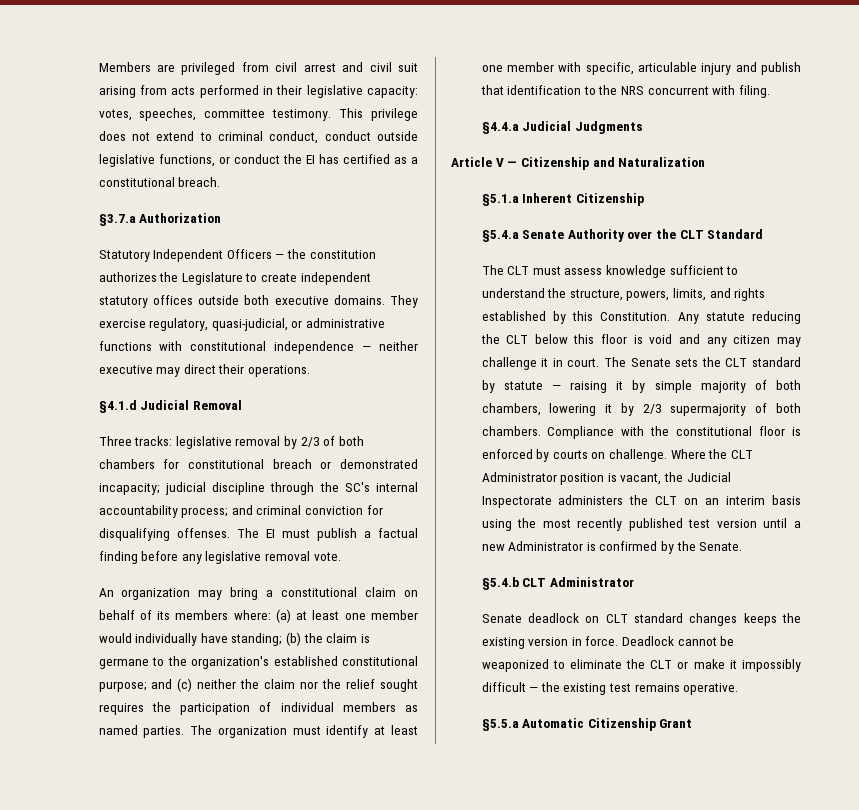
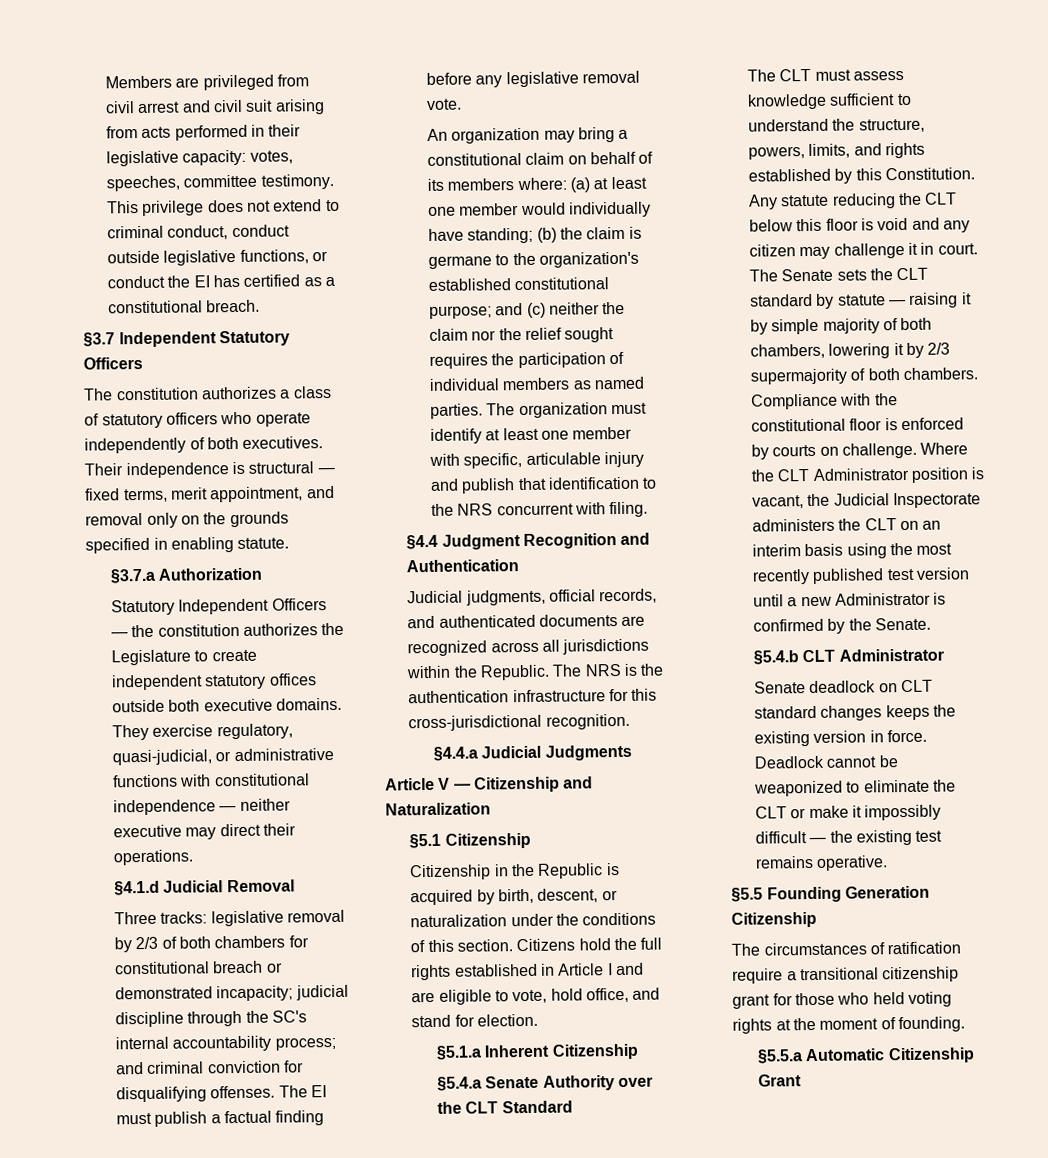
+ §3.7 Independent Statutory Officers
+ The constitution authorizes a class of statutory officers who operate independently of both executives. Their independence is structural — fixed terms, merit appointment, and removal only on the grounds specified in enabling statute.
+ §4.4 Judgment Recognition and Authentication
+ Judicial judgments, official records, and authenticated documents are recognized across all jurisdictions within the Republic. The NRS is the authentication infrastructure for this cross-jurisdictional recognition.
+ §5.1 Citizenship
+ Citizenship in the Republic is acquired by birth, descent, or naturalization under the conditions of this section. Citizens hold the full rights established in Article I and are eligible to vote, hold office, and stand for election.
+ §5.5 Founding Generation Citizenship
+ The circumstances of ratification require a transitional citizenship grant for those who held voting rights at the moment of founding.

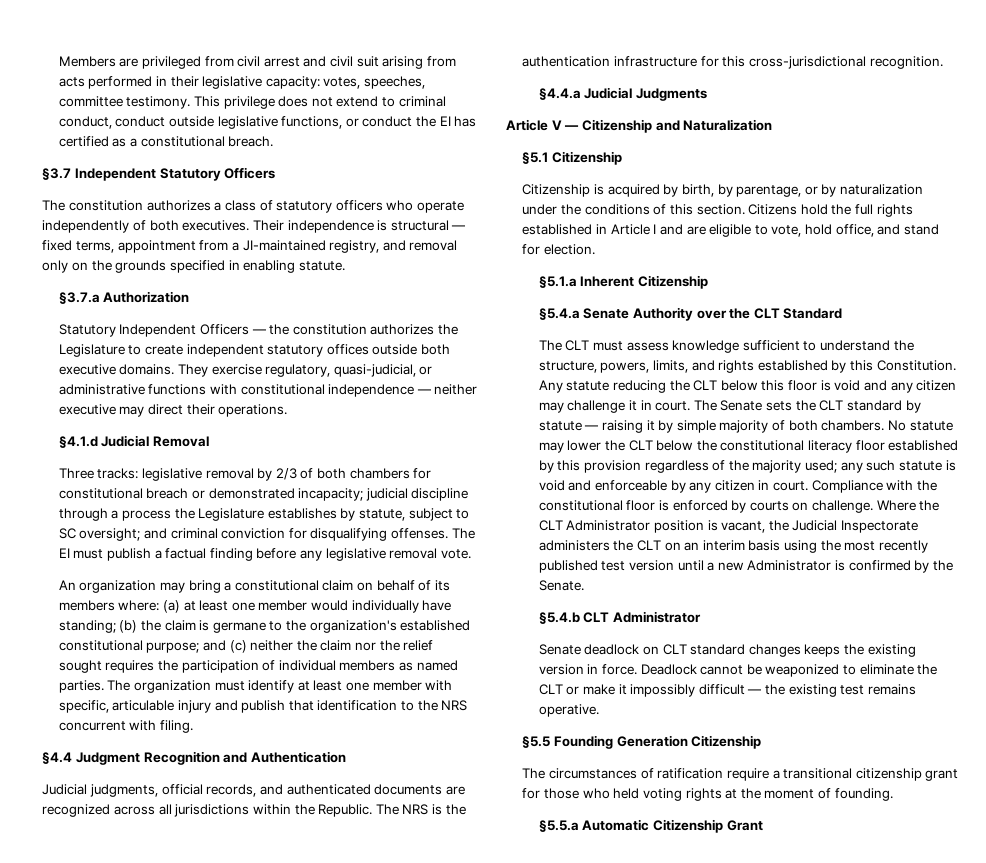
- Their independence is structural — fixed terms, merit appointment, and removal only on the grounds specified in enabling statute.
+ Their independence is structural — fixed terms, appointment from a JI-maintained registry, and removal only on the grounds specified in enabling statute.
- Three tracks: legislative removal by 2/3 of both chambers for constitutional breach or demonstrated incapacity; judicial discipline through the SC's internal accountability process; and criminal conviction for disqualifying offenses.
+ Three tracks: legislative removal by 2/3 of both chambers for constitutional breach or demonstrated incapacity; judicial discipline through a process the Legislature establishes by statute, subject to SC oversight; and criminal conviction for disqualifying offenses.
- Citizenship in the Republic is acquired by birth, descent, or naturalization under the conditions of this section.
+ Citizenship is acquired by birth, by parentage, or by naturalization under the conditions of this section.
- The Senate sets the CLT standard by statute — raising it by simple majority of both chambers, lowering it by 2/3 supermajority of both chambers.
+ The Senate sets the CLT standard by statute — raising it by simple majority of both chambers. No statute may lower the CLT below the constitutional literacy floor established by this provision regardless of the majority used; any such statute is void and enforceable by any citizen in court.

